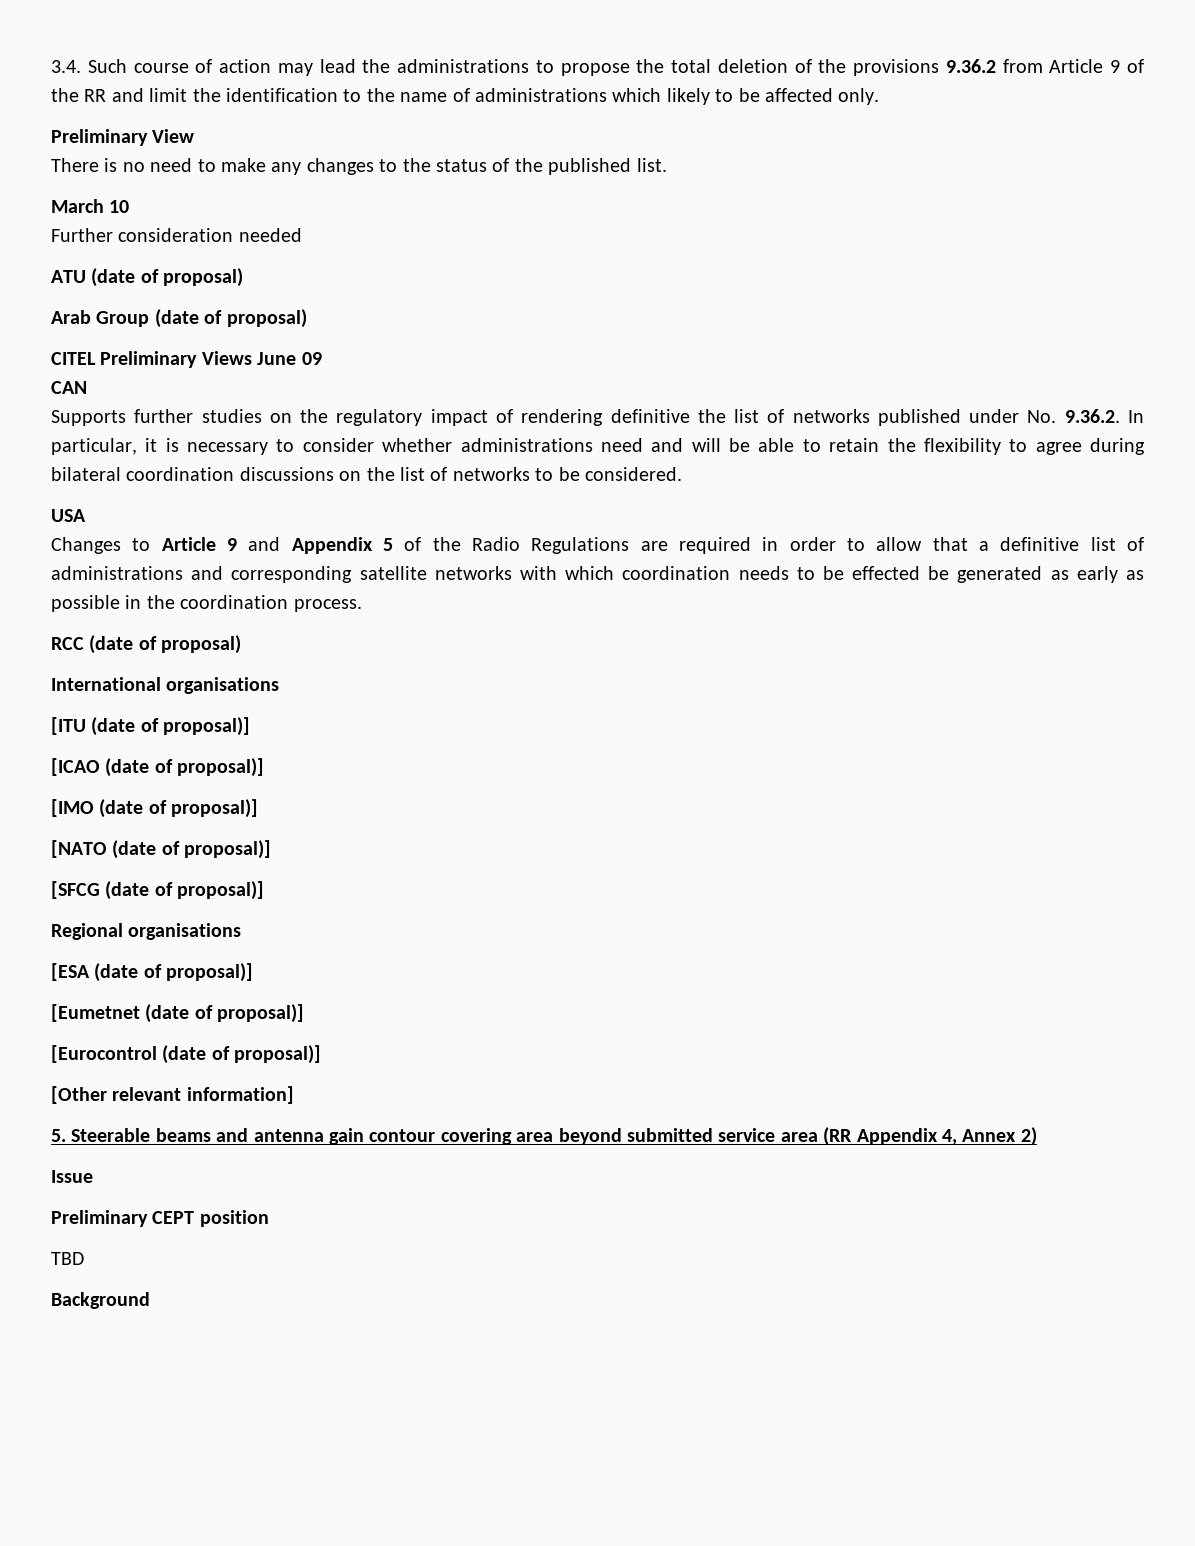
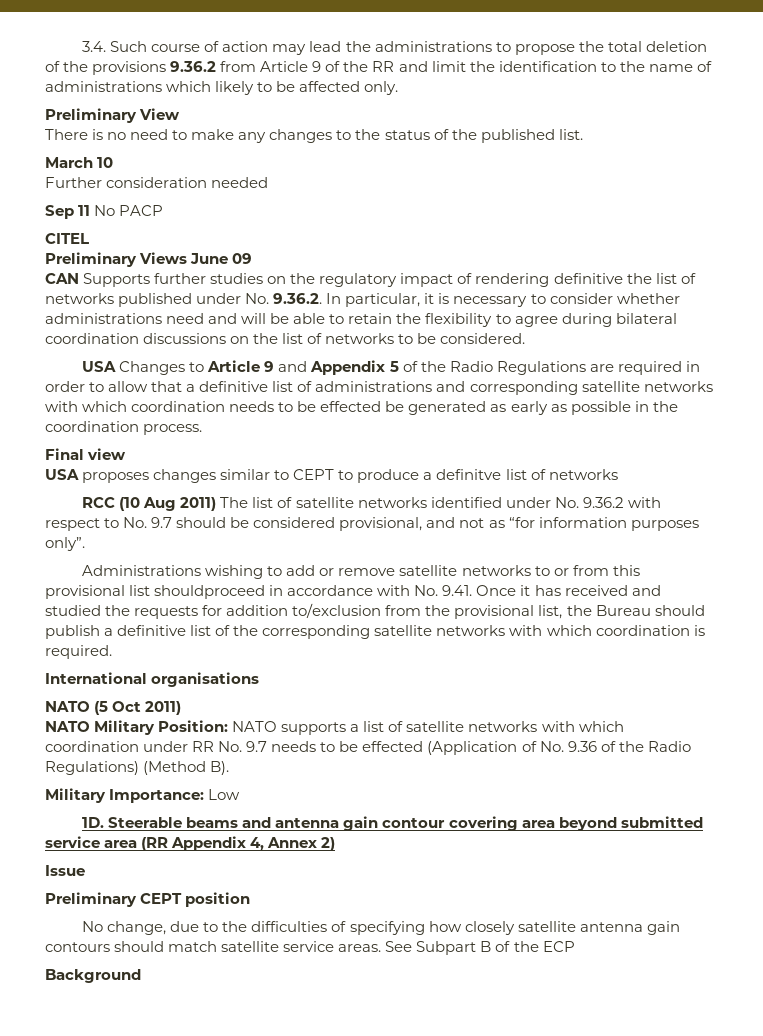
- ATU (date of proposal)
- Arab Group (date of proposal)
+ Sep 11 No PACP
- CITEL Preliminary Views June 09
+ CITEL
+ Preliminary Views June 09
- CAN
- Supports further studies on the regulatory impact of rendering definitive the list of networks published under No. 9.36.2. In particular, it is necessary to consider whether administrations need and will be able to retain the flexibility to agree during bilateral coordination discussions on the list of networks to be considered.
+ CAN Supports further studies on the regulatory impact of rendering definitive the list of networks published under No. 9.36.2. In particular, it is necessary to consider whether administrations need and will be able to retain the flexibility to agree during bilateral coordination discussions on the list of networks to be considered.
- USA
- Changes to Article 9 and Appendix 5 of the Radio Regulations are required in order to allow that a definitive list of administrations and corresponding satellite networks with which coordination needs to be effected be generated as early as possible in the coordination process.
+ USA Changes to Article 9 and Appendix 5 of the Radio Regulations are required in order to allow that a definitive list of administrations and corresponding satellite networks with which coordination needs to be effected be generated as early as possible in the coordination process.
- RCC (date of proposal)
+ Final view
+ USA proposes changes similar to CEPT to produce a definitve list of networks
+ RCC (10 Aug 2011) The list of satellite networks identified under No. 9.36.2 with respect to No. 9.7 should be considered provisional, and not as “for information purposes only”.
+ Administrations wishing to add or remove satellite networks to or from this provisional list shouldproceed in accordance with No. 9.41. Once it has received and studied the requests for addition to/exclusion from the provisional list, the Bureau should publish a definitive list of the corresponding satellite networks with which coordination is required.
  International organisations
- [ITU (date of proposal)]
- [ICAO (date of proposal)]
- [IMO (date of proposal)]
- [NATO (date of proposal)]
- [SFCG (date of proposal)]
- Regional organisations
- [ESA (date of proposal)]
- [Eumetnet (date of proposal)]
- [Eurocontrol (date of proposal)]
- [Other relevant information]
- 5. Steerable beams and antenna gain contour covering area beyond submitted service area (RR Appendix 4, Annex 2)
+ NATO (5 Oct 2011)
+ NATO Military Position: NATO supports a list of satellite networks with which coordination under RR No. 9.7 needs to be effected (Application of No. 9.36 of the Radio Regulations) (Method B).
+ Military Importance: Low
+ 1D. Steerable beams and antenna gain contour covering area beyond submitted service area (RR Appendix 4, Annex 2)
- TBD
+ No change, due to the difficulties of specifying how closely satellite antenna gain contours should match satellite service areas. See Subpart B of the ECP

